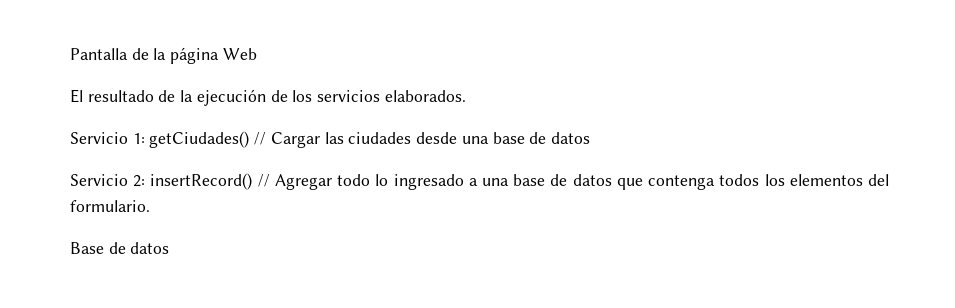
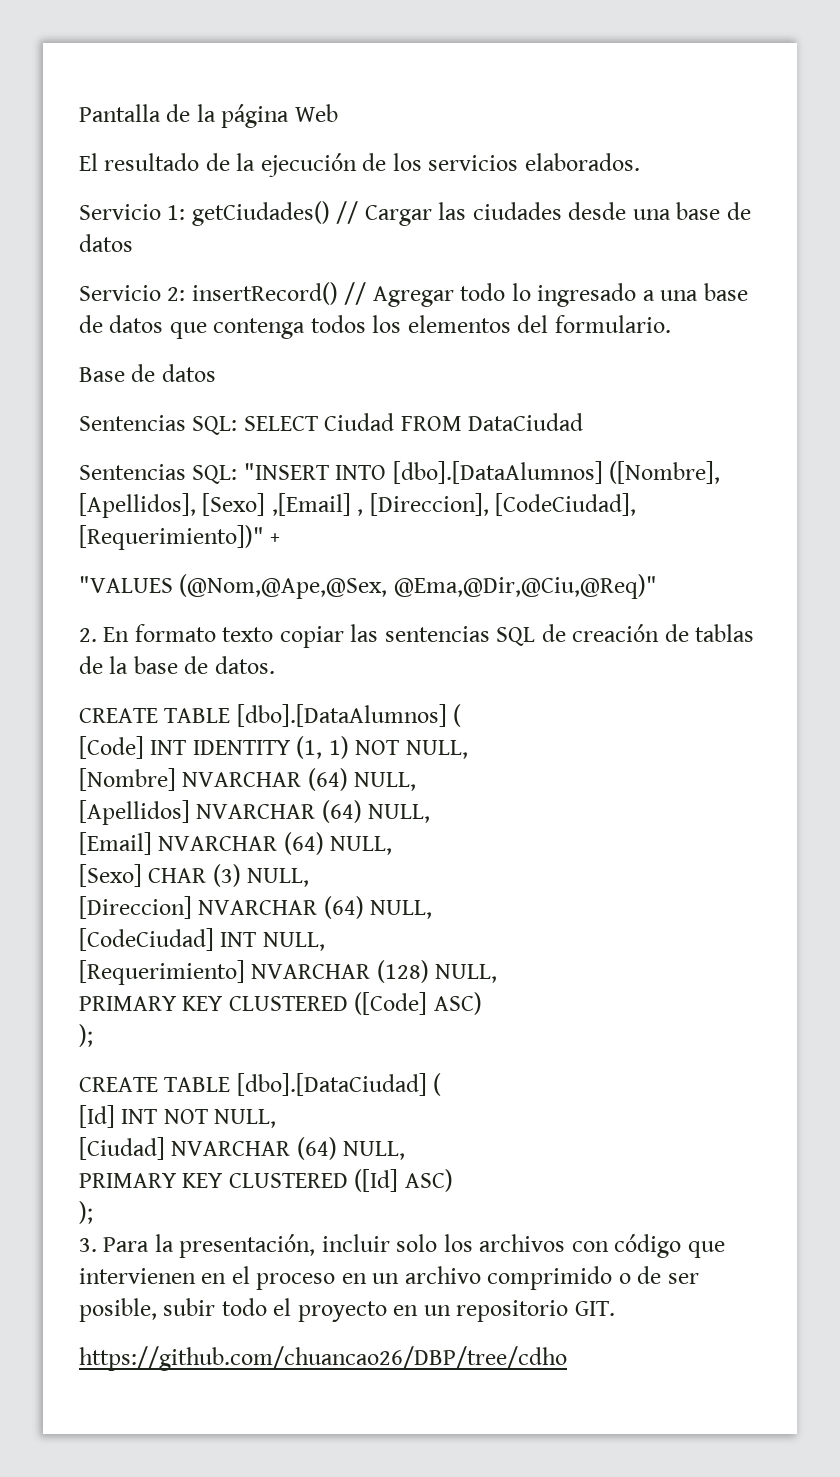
+ Sentencias SQL: SELECT Ciudad FROM DataCiudad
+ Sentencias SQL: "INSERT INTO [dbo].[DataAlumnos] ([Nombre], [Apellidos], [Sexo] ,[Email] , [Direccion], [CodeCiudad], [Requerimiento])" +
+ "VALUES (@Nom,@Ape,@Sex, @Ema,@Dir,@Ciu,@Req)"
+ 2. En formato texto copiar las sentencias SQL de creación de tablas de la base de datos.
+ CREATE TABLE [dbo].[DataAlumnos] (
+ [Code] INT IDENTITY (1, 1) NOT NULL,
+ [Nombre] NVARCHAR (64) NULL,
+ [Apellidos] NVARCHAR (64) NULL,
+ [Email] NVARCHAR (64) NULL,
+ [Sexo] CHAR (3) NULL,
+ [Direccion] NVARCHAR (64) NULL,
+ [CodeCiudad] INT NULL,
+ [Requerimiento] NVARCHAR (128) NULL,
+ PRIMARY KEY CLUSTERED ([Code] ASC)
+ );
+ CREATE TABLE [dbo].[DataCiudad] (
+ [Id] INT NOT NULL,
+ [Ciudad] NVARCHAR (64) NULL,
+ PRIMARY KEY CLUSTERED ([Id] ASC)
+ );
+ 3. Para la presentación, incluir solo los archivos con código que intervienen en el proceso en un archivo comprimido o de ser posible, subir todo el proyecto en un repositorio GIT.
+ https://github.com/chuancao26/DBP/tree/cdho

